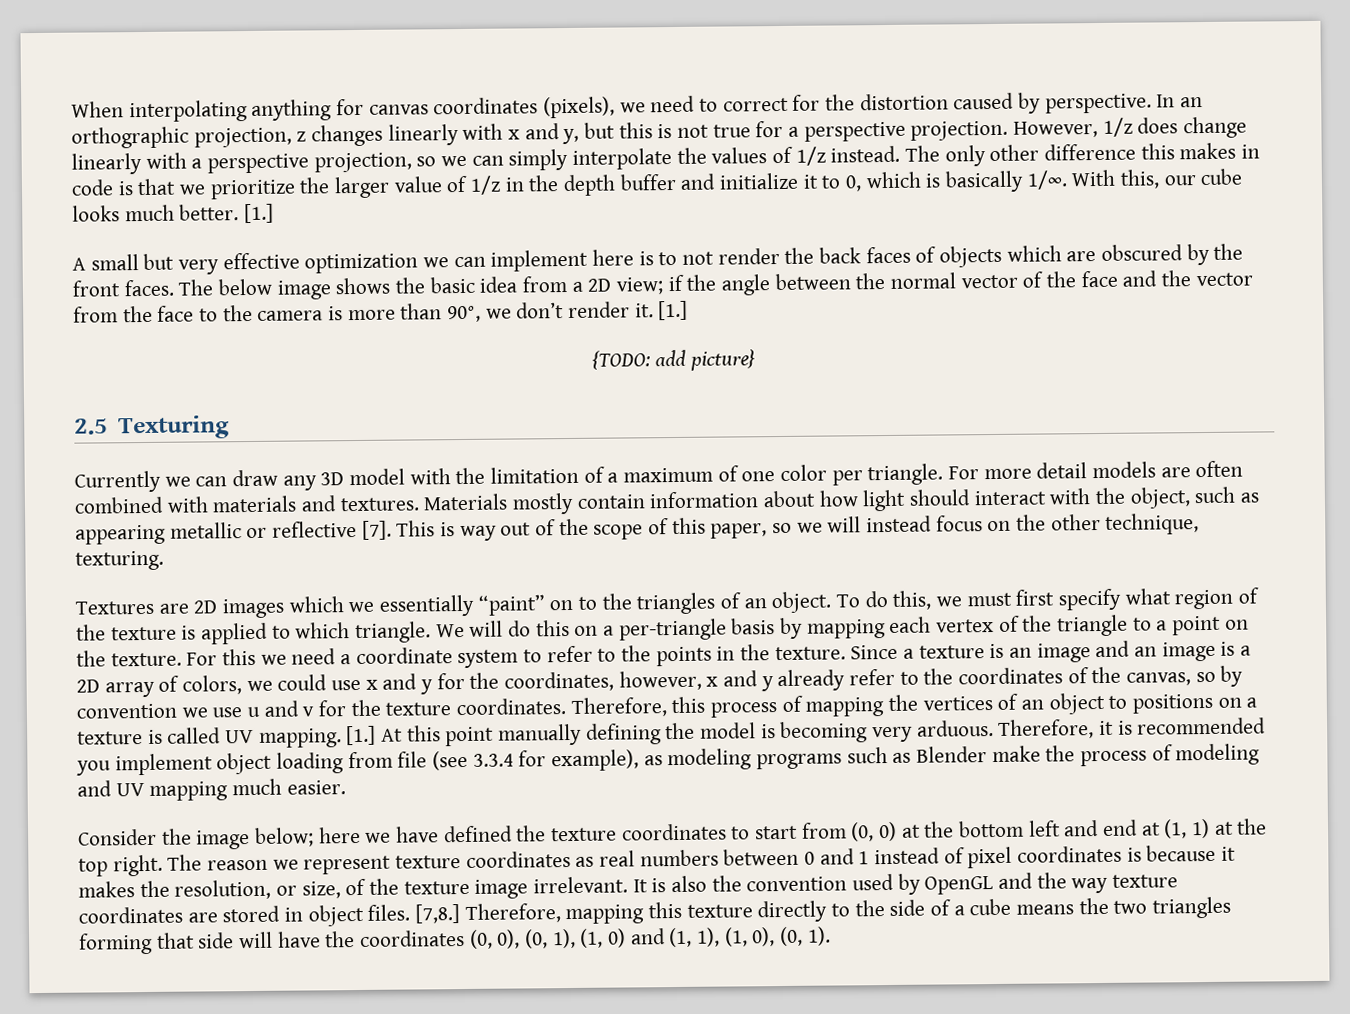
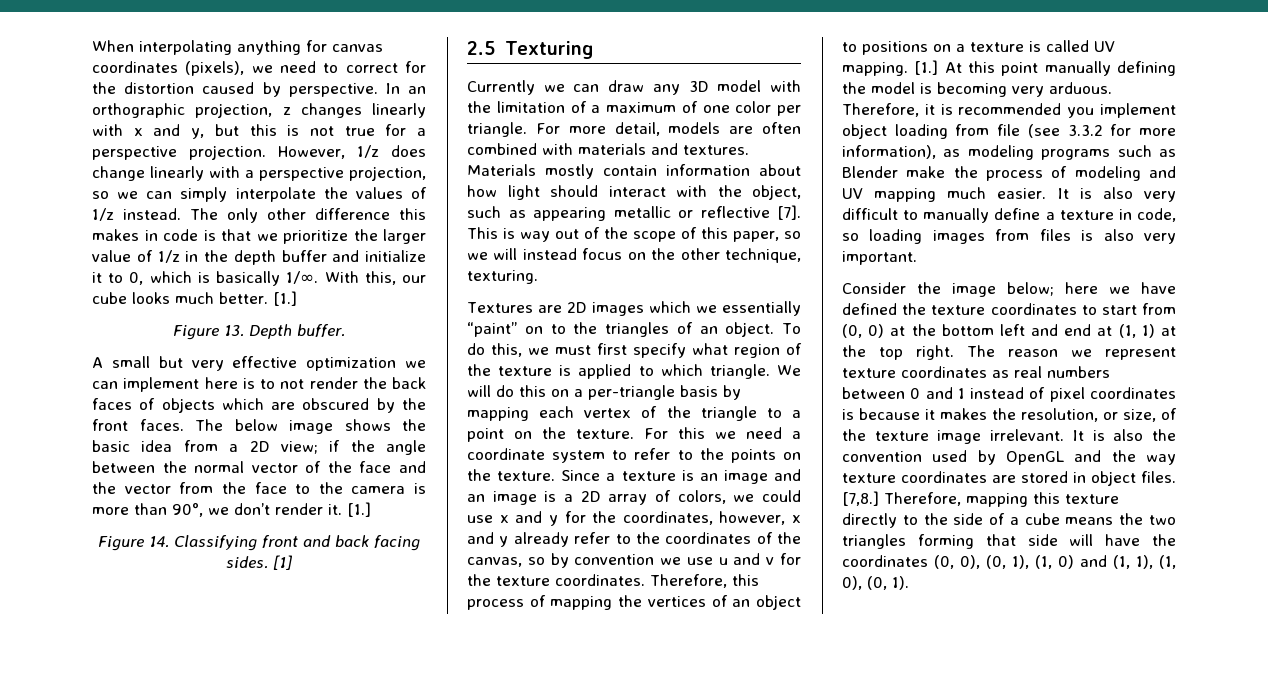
+ Figure 13. Depth buffer.
- {TODO: add picture}
+ Figure 14. Classifying front and back facing sides. [1]
- For more detail models are often combined with materials and textures.
+ For more detail, models are often combined with materials and textures.
- For this we need a coordinate system to refer to the points in the texture.
+ For this we need a coordinate system to refer to the points on the texture.
- Therefore, it is recommended you implement object loading from file (see 3.3.4 for example), as modeling programs such as Blender make the process of modeling and UV mapping much easier.
+ Therefore, it is recommended you implement object loading from file (see 3.3.2 for more information), as modeling programs such as Blender make the process of modeling and UV mapping much easier. It is also very difficult to manually define a texture in code, so loading images from files is also very important.

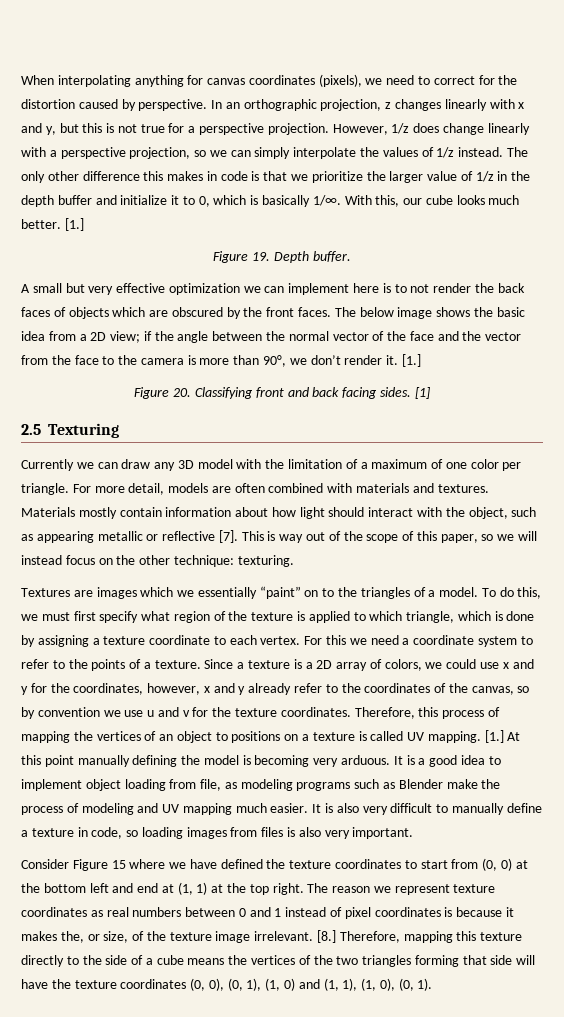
- Figure 13. Depth buffer.
+ Figure 19. Depth buffer.
- Figure 14. Classifying front and back facing sides.
+ Figure 20. Classifying front and back facing sides.
- This is way out of the scope of this paper, so we will instead focus on the other technique, texturing.
+ This is way out of the scope of this paper, so we will instead focus on the other technique: texturing.
- Textures are 2D images which we essentially “paint” on to the triangles of an object.
+ Textures are images which we essentially “paint” on to the triangles of a model.
- To do this, we must first specify what region of the texture is applied to which triangle. We will do this on a per-triangle basis by mapping each vertex of the triangle to a point on the texture.
+ To do this, we must first specify what region of the texture is applied to which triangle, which is done by assigning a texture coordinate to each vertex.
- For this we need a coordinate system to refer to the points on the texture.
+ For this we need a coordinate system to refer to the points of a texture.
- Since a texture is an image and an image is a 2D array of colors, we could use x and y for the coordinates, however, x and y already refer to the coordinates of the canvas, so by convention we use u and v for the texture coordinates.
+ Since a texture is a 2D array of colors, we could use x and y for the coordinates, however, x and y already refer to the coordinates of the canvas, so by convention we use u and v for the texture coordinates.
- Therefore, it is recommended you implement object loading from file (see 3.3.2 for more information), as modeling programs such as Blender make the process of modeling and UV mapping much easier.
+ It is a good idea to implement object loading from file, as modeling programs such as Blender make the process of modeling and UV mapping much easier.
- Consider the image below; here we have defined the texture coordinates to start from (0, 0) at the bottom left and end at (1, 1) at the top right.
+ Consider Figure 15 where we have defined the texture coordinates to start from (0, 0) at the bottom left and end at (1, 1) at the top right.
- The reason we represent texture coordinates as real numbers between 0 and 1 instead of pixel coordinates is because it makes the resolution, or size, of the texture image irrelevant.
+ The reason we represent texture coordinates as real numbers between 0 and 1 instead of pixel coordinates is because it makes the, or size, of the texture image irrelevant.
- It is also the convention used by OpenGL and the way texture coordinates are stored in object files. [7,8.] Therefore, mapping this texture directly to the side of a cube means the two triangles forming that side will have the coordinates (0, 0), (0, 1), (1, 0) and (1, 1), (1, 0), (0, 1).
+ [8.] Therefore, mapping this texture directly to the side of a cube means the vertices of the two triangles forming that side will have the texture coordinates (0, 0), (0, 1), (1, 0) and (1, 1), (1, 0), (0, 1).

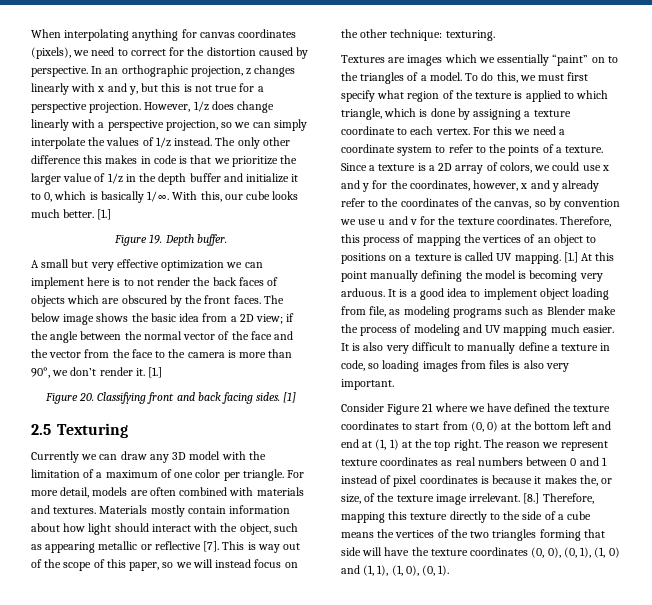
- Consider Figure 15 where we have defined the texture coordinates to start from (0, 0) at the bottom left and end at (1, 1) at the top right.
+ Consider Figure 21 where we have defined the texture coordinates to start from (0, 0) at the bottom left and end at (1, 1) at the top right.

